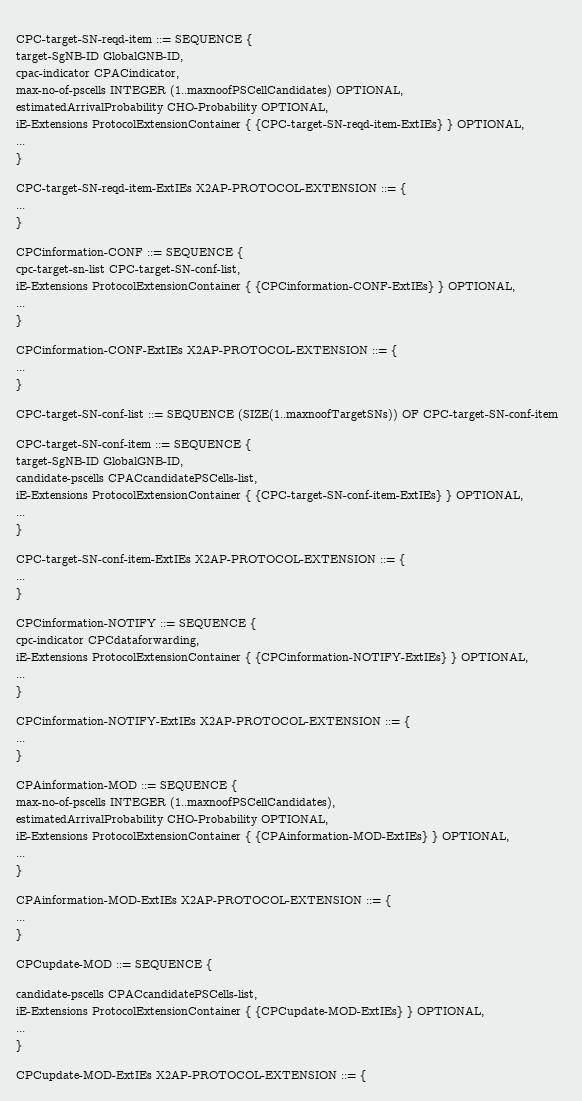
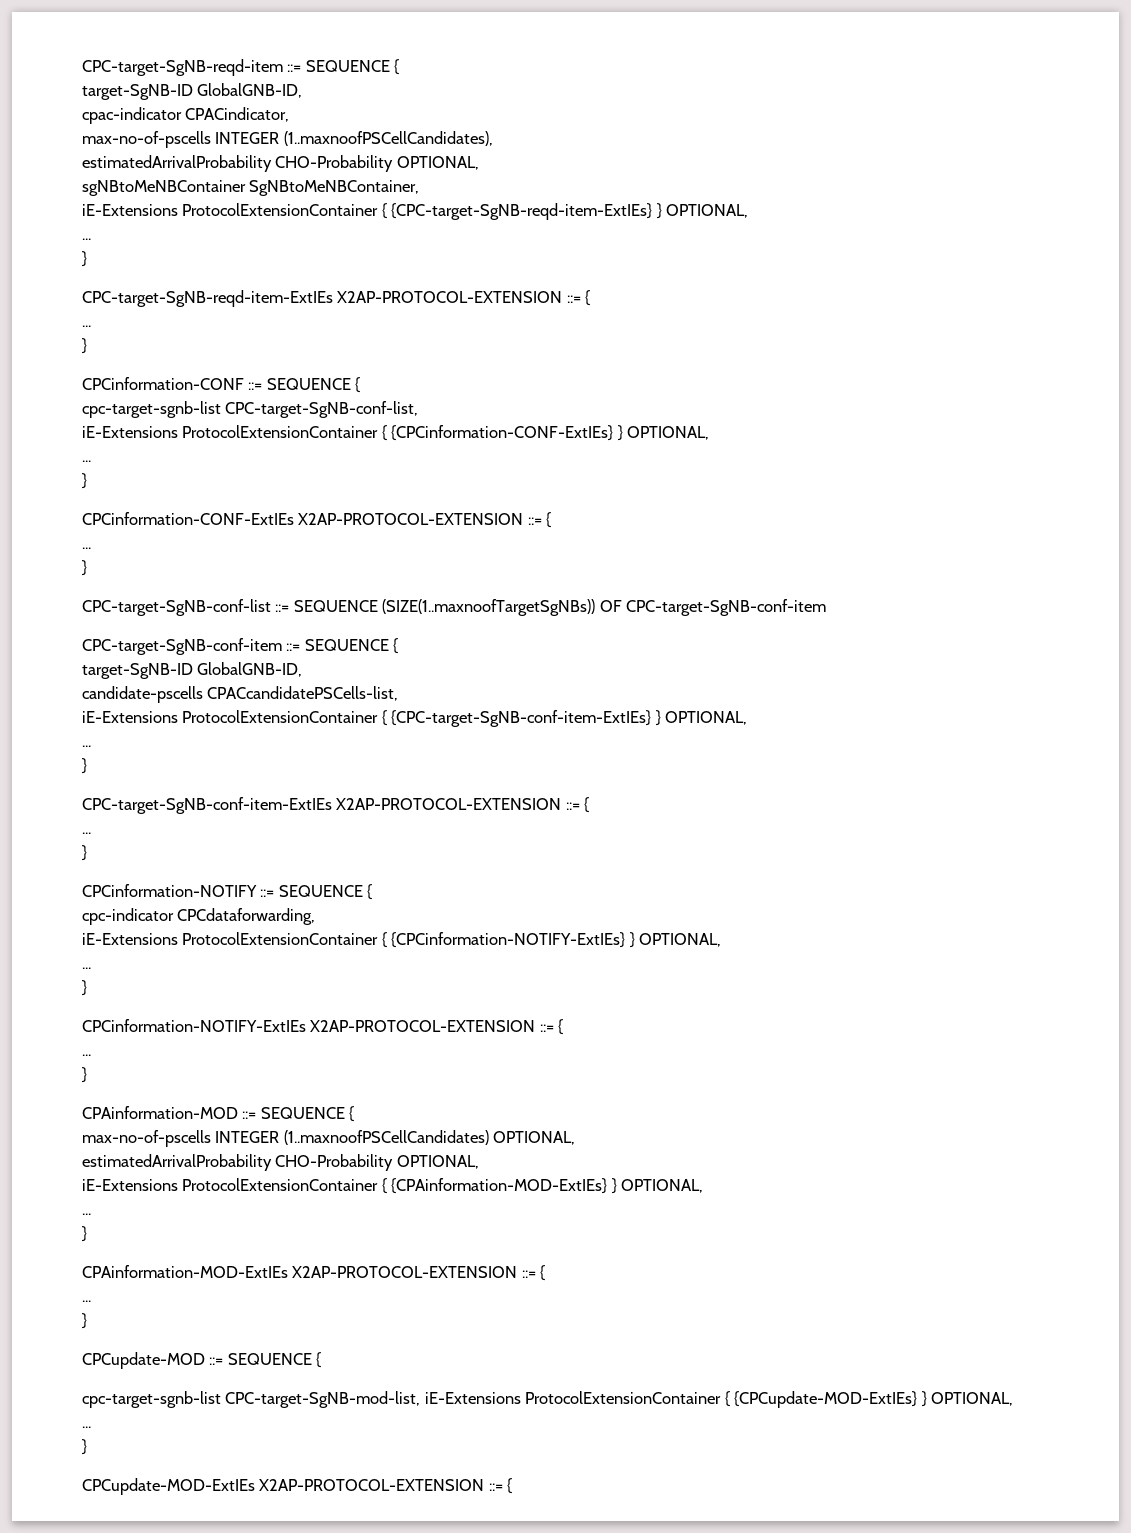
- CPC-target-SN-reqd-item ::= SEQUENCE {
+ CPC-target-SgNB-reqd-item ::= SEQUENCE {
- max-no-of-pscells INTEGER (1..maxnoofPSCellCandidates) OPTIONAL,
+ max-no-of-pscells INTEGER (1..maxnoofPSCellCandidates),
  estimatedArrivalProbability CHO-Probability OPTIONAL,
- iE-Extensions ProtocolExtensionContainer { {CPC-target-SN-reqd-item-ExtIEs} } OPTIONAL,
+ sgNBtoMeNBContainer SgNBtoMeNBContainer,
+ iE-Extensions ProtocolExtensionContainer { {CPC-target-SgNB-reqd-item-ExtIEs} } OPTIONAL,
  ...
  }
- CPC-target-SN-reqd-item-ExtIEs X2AP-PROTOCOL-EXTENSION ::= {
+ CPC-target-SgNB-reqd-item-ExtIEs X2AP-PROTOCOL-EXTENSION ::= {
- cpc-target-sn-list CPC-target-SN-conf-list,
+ cpc-target-sgnb-list CPC-target-SgNB-conf-list,
- CPC-target-SN-conf-list ::= SEQUENCE (SIZE(1..maxnoofTargetSNs)) OF CPC-target-SN-conf-item
- CPC-target-SN-conf-item ::= SEQUENCE {
+ CPC-target-SgNB-conf-list ::= SEQUENCE (SIZE(1..maxnoofTargetSgNBs)) OF CPC-target-SgNB-conf-item
+ CPC-target-SgNB-conf-item ::= SEQUENCE {
- iE-Extensions ProtocolExtensionContainer { {CPC-target-SN-conf-item-ExtIEs} } OPTIONAL,
+ iE-Extensions ProtocolExtensionContainer { {CPC-target-SgNB-conf-item-ExtIEs} } OPTIONAL,
  ...
  }
- CPC-target-SN-conf-item-ExtIEs X2AP-PROTOCOL-EXTENSION ::= {
+ CPC-target-SgNB-conf-item-ExtIEs X2AP-PROTOCOL-EXTENSION ::= {
- max-no-of-pscells INTEGER (1..maxnoofPSCellCandidates),
+ max-no-of-pscells INTEGER (1..maxnoofPSCellCandidates) OPTIONAL,
  CPCupdate-MOD ::= SEQUENCE {
- candidate-pscells CPACcandidatePSCells-list,
- iE-Extensions ProtocolExtensionContainer { {CPCupdate-MOD-ExtIEs} } OPTIONAL,
+ cpc-target-sgnb-list CPC-target-SgNB-mod-list, iE-Extensions ProtocolExtensionContainer { {CPCupdate-MOD-ExtIEs} } OPTIONAL,

